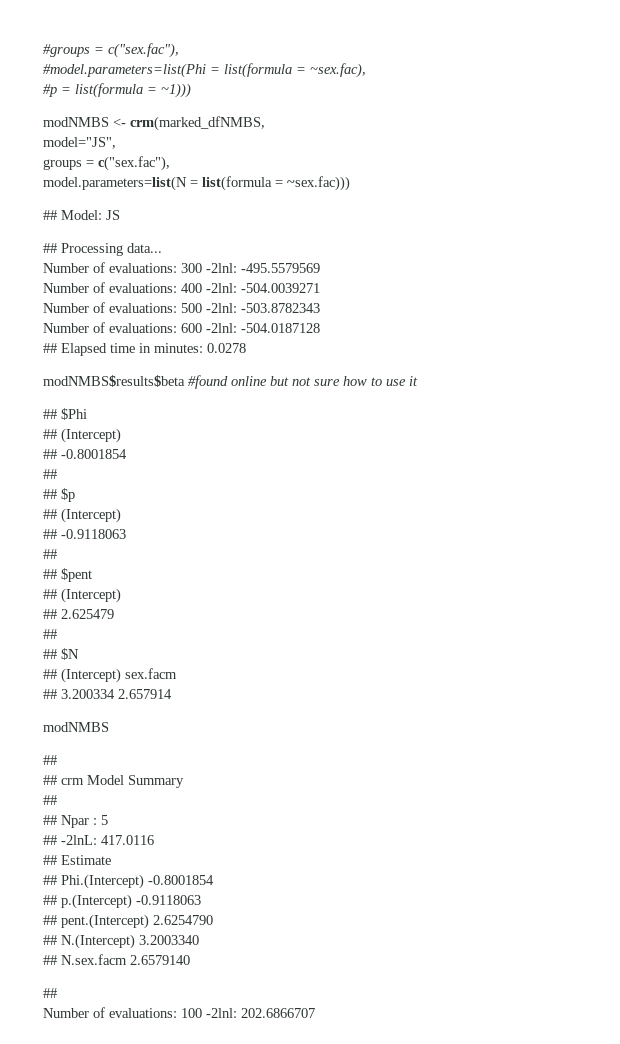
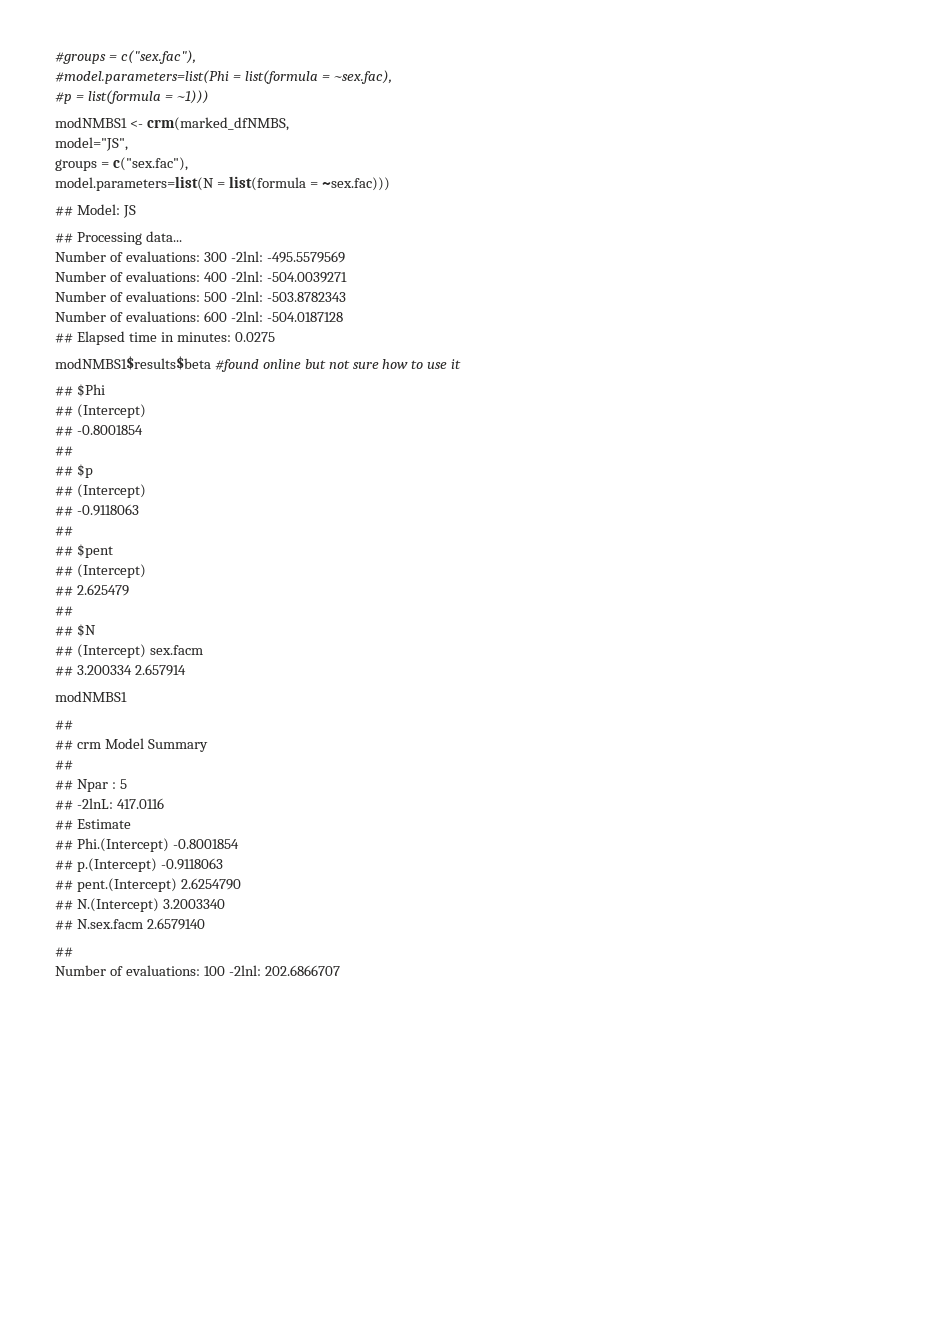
- modNMBS <- crm(marked_dfNMBS,
+ modNMBS1 <- crm(marked_dfNMBS,
- ## Elapsed time in minutes: 0.0278
- modNMBS$results$beta #found online but not sure how to use it
+ ## Elapsed time in minutes: 0.0275
+ modNMBS1$results$beta #found online but not sure how to use it
  ## 3.200334 2.657914
- modNMBS
+ modNMBS1

